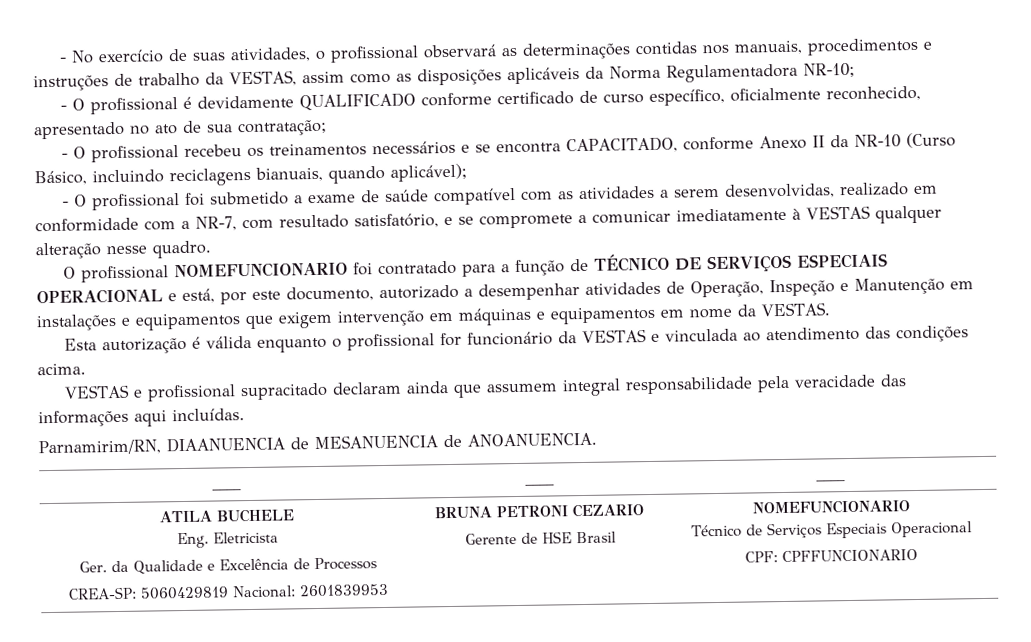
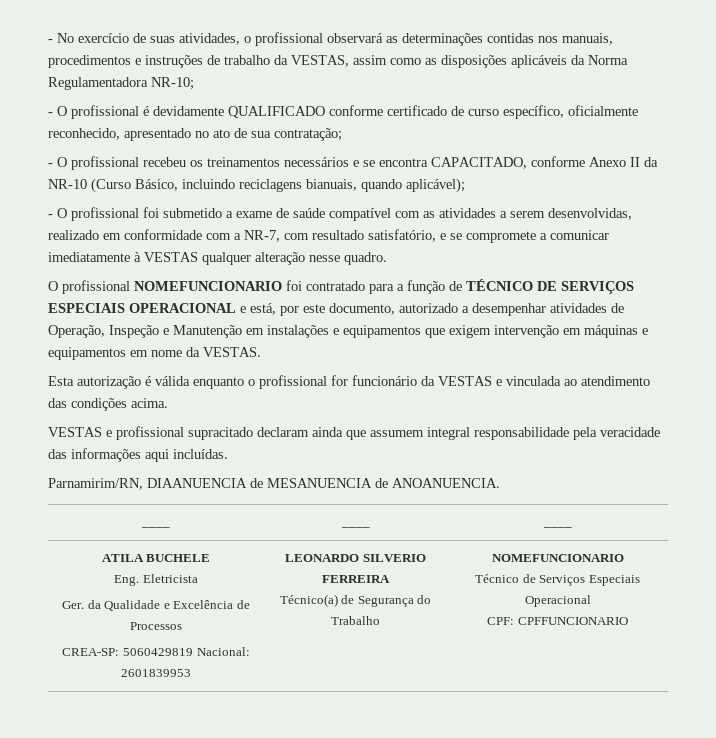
  ATILA BUCHELE
  Eng. Eletricista
  Ger. da Qualidade e Excelência de Processos
- CREA-SP: 5060429819 Nacional: 2601839953 | BRUNA PETRONI CEZARIO
- Gerente de HSE Brasil | NOMEFUNCIONARIO
+ CREA-SP: 5060429819 Nacional: 2601839953 | LEONARDO SILVERIO FERREIRA
+ Técnico(a) de Segurança do Trabalho | NOMEFUNCIONARIO

